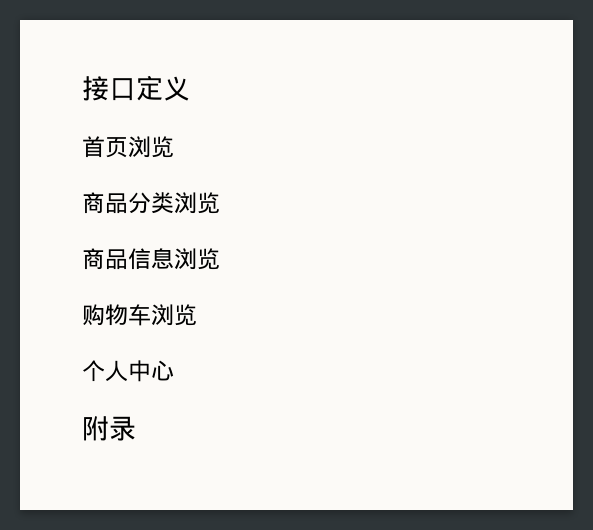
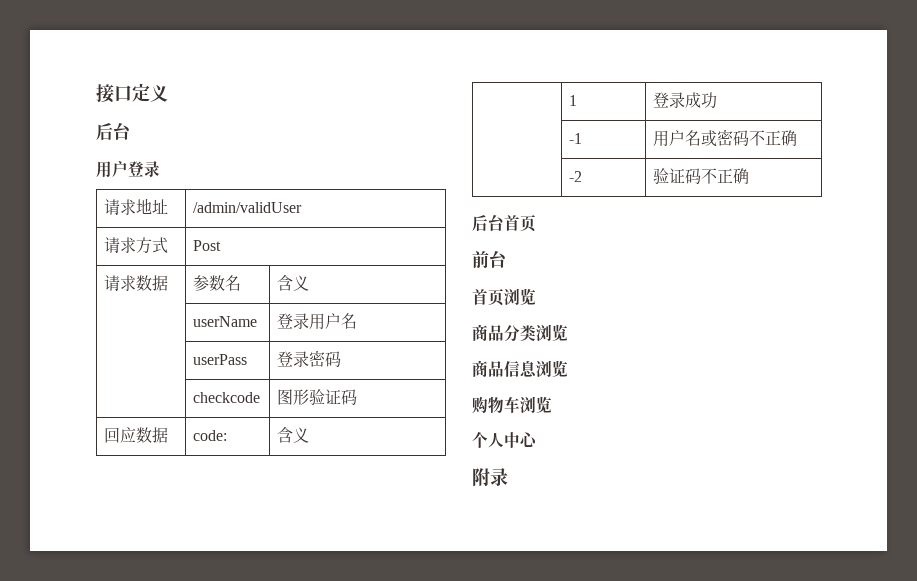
  接口定义
+ 后台
+ 用户登录
+ 请求地址 | /admin/validUser
+ 请求方式 | Post
+ 请求数据 | 参数名 | 含义
+ | userName | 登录用户名
+ | userPass | 登录密码
+ | checkcode | 图形验证码
+ 回应数据 | code: | 含义
+ | 1 | 登录成功
+ | -1 | 用户名或密码不正确
+ | -2 | 验证码不正确
+ 后台首页
+ 前台

